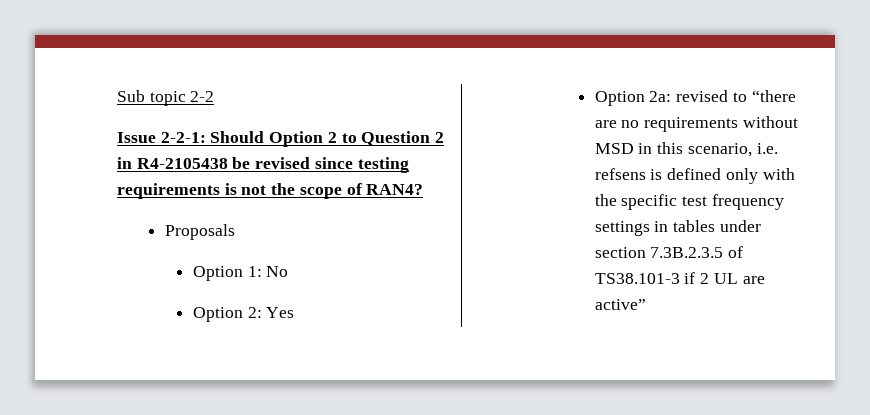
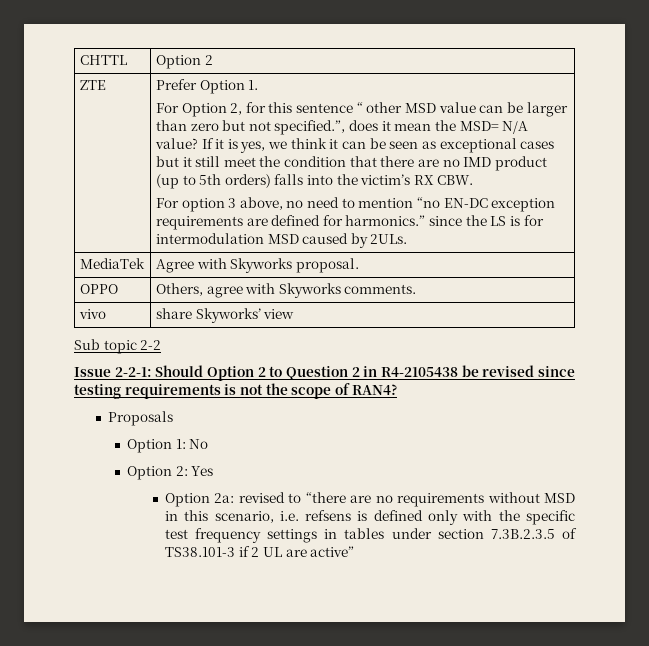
+ CHTTL | Option 2
+ ZTE | Prefer Option 1.
+ For Option 2, for this sentence “ other MSD value can be larger than zero but not specified.”, does it mean the MSD= N/A value? If it is yes, we think it can be seen as exceptional cases but it still meet the condition that there are no IMD product (up to 5th orders) falls into the victim’s RX CBW.
+ For option 3 above, no need to mention “no EN-DC exception requirements are defined for harmonics.” since the LS is for intermodulation MSD caused by 2ULs.
+ MediaTek | Agree with Skyworks proposal.
+ OPPO | Others, agree with Skyworks comments.
+ vivo | share Skyworks’ view

